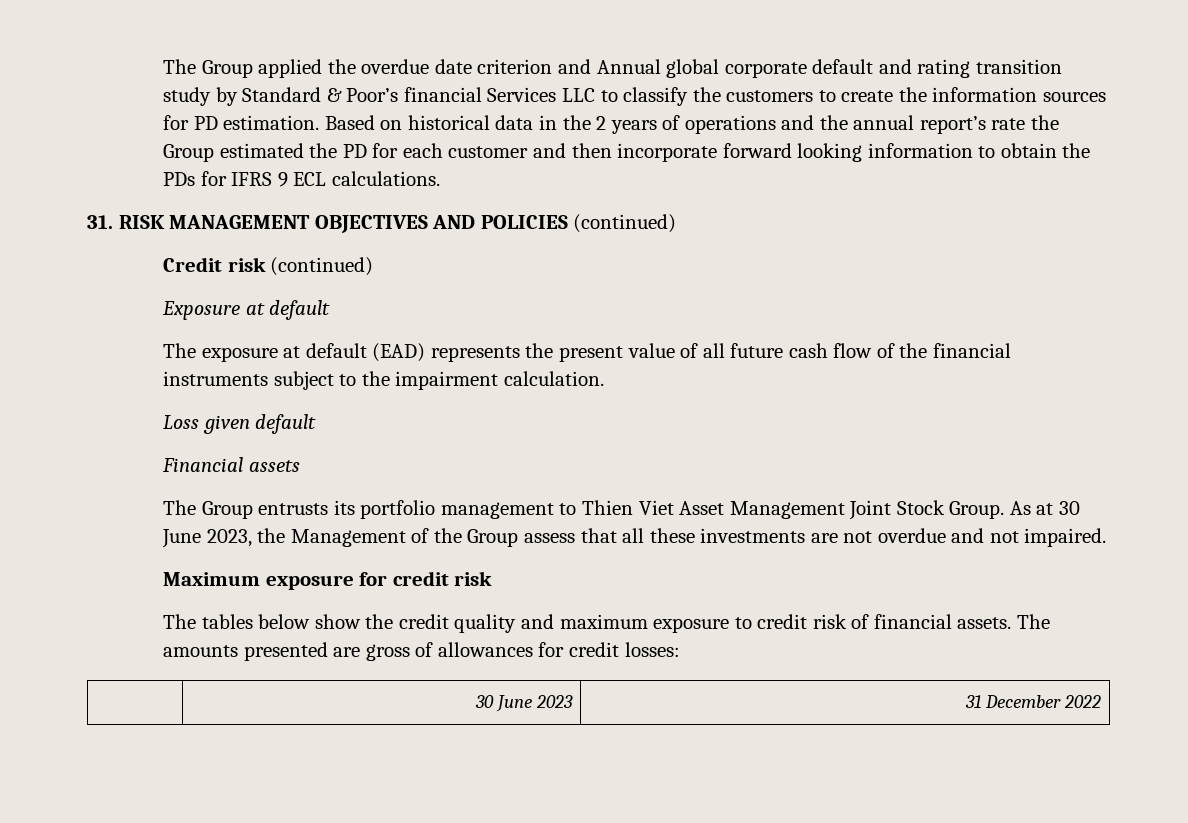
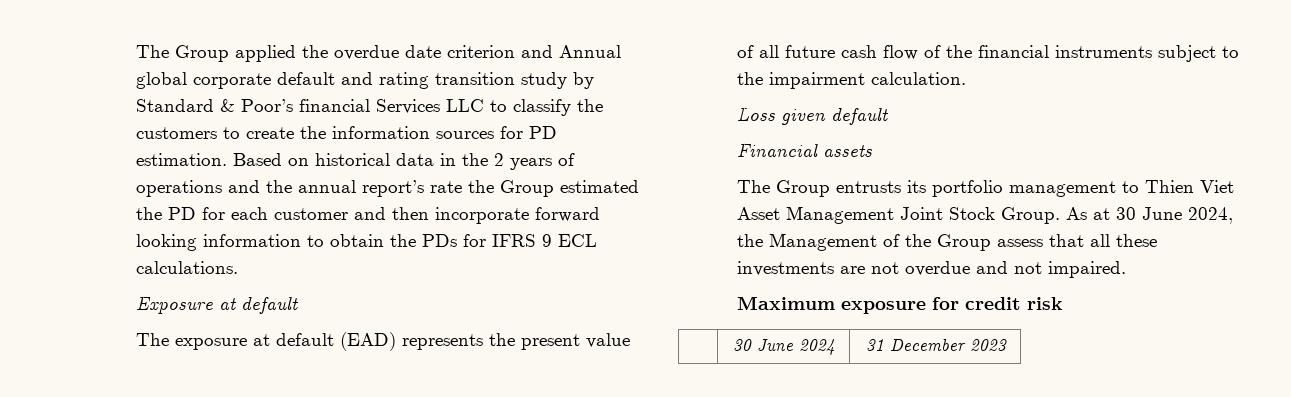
- 31. RISK MANAGEMENT OBJECTIVES AND POLICIES (continued)
- Credit risk (continued)
- As at 30 June 2023, the Management of the Group assess that all these investments are not overdue and not impaired.
+ As at 30 June 2024, the Management of the Group assess that all these investments are not overdue and not impaired.
- The tables below show the credit quality and maximum exposure to credit risk of financial assets. The amounts presented are gross of allowances for credit losses:
- | 30 June 2023 | 31 December 2022
+ | 30 June 2024 | 31 December 2023

